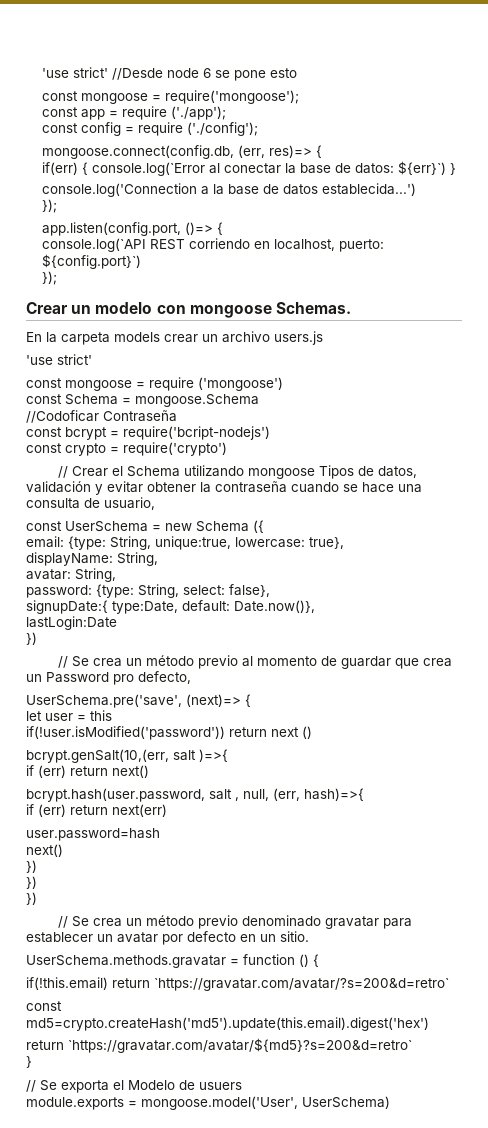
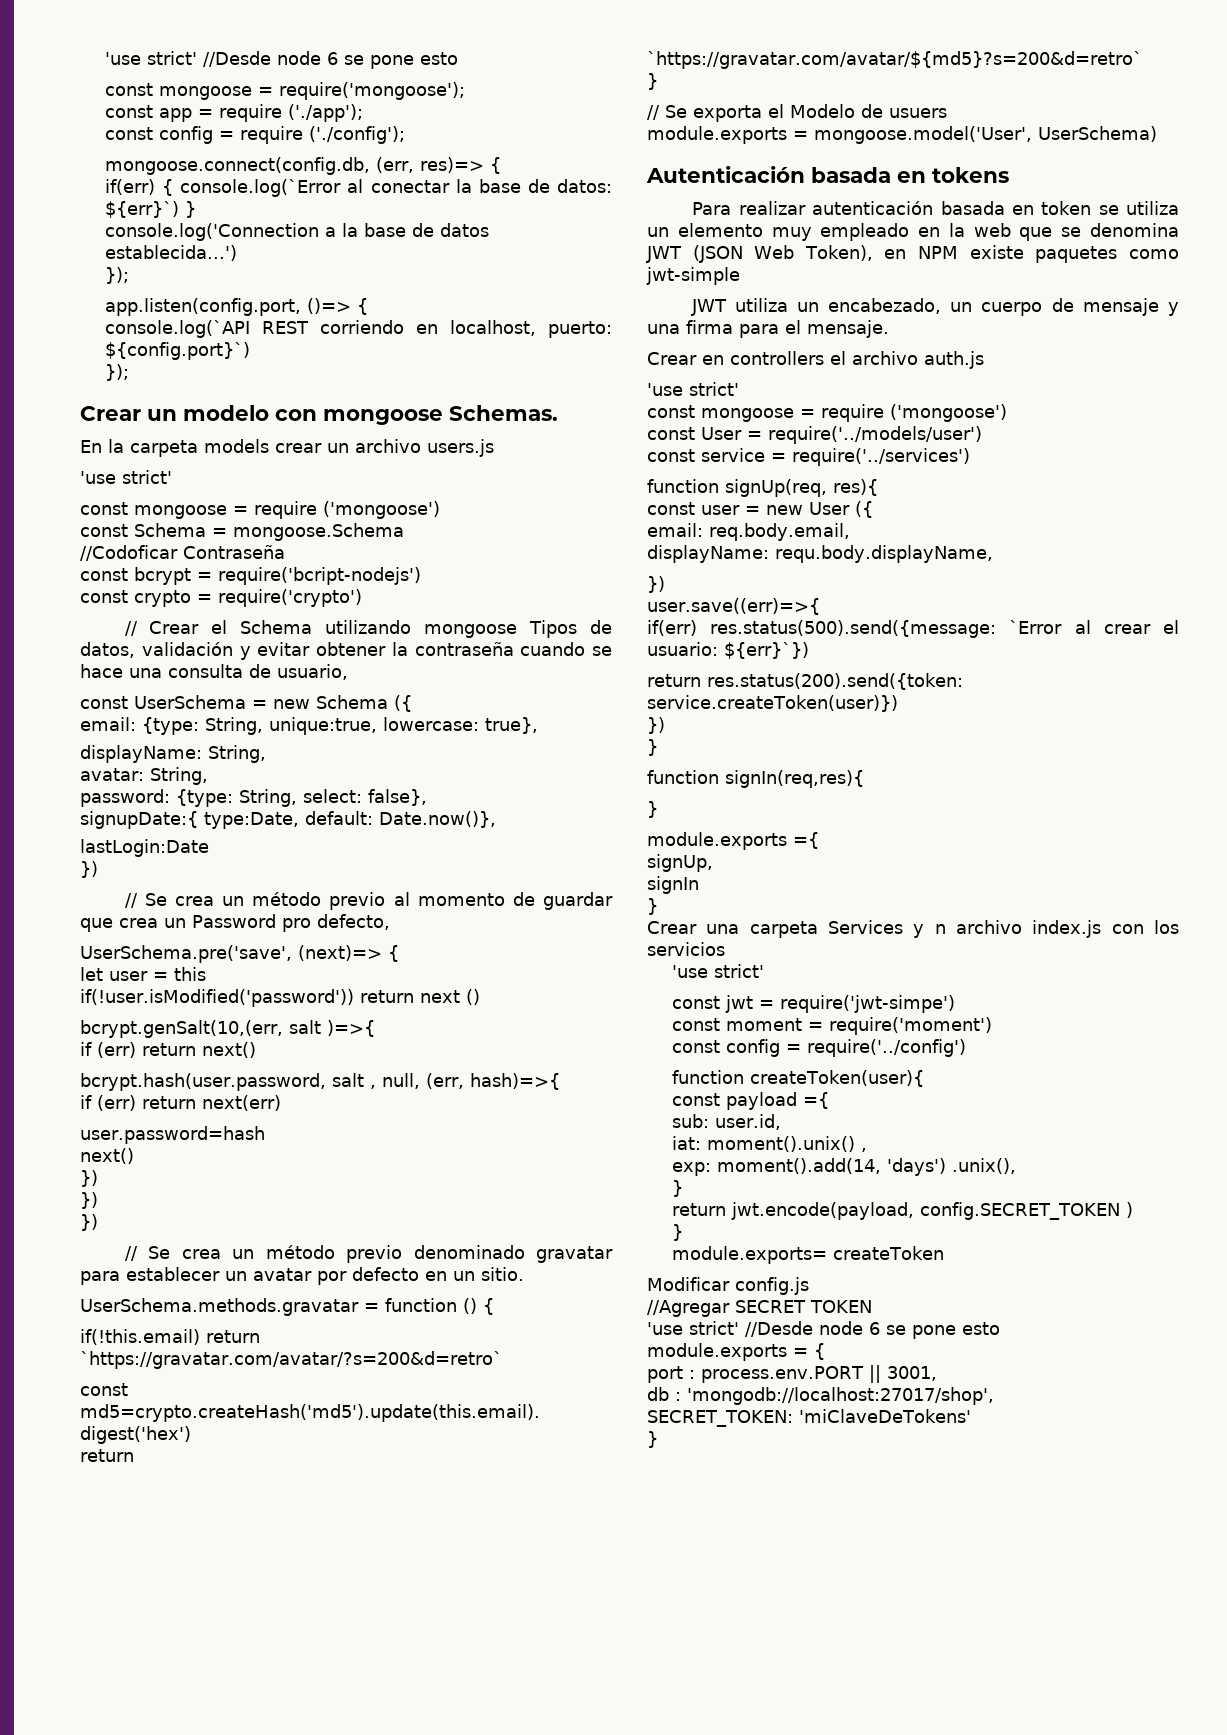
+ Autenticación basada en tokens
+ Para realizar autenticación basada en token se utiliza un elemento muy empleado en la web que se denomina JWT (JSON Web Token), en NPM existe paquetes como jwt-simple
+ JWT utiliza un encabezado, un cuerpo de mensaje y una firma para el mensaje.
+ Crear en controllers el archivo auth.js
+ 'use strict'
+ const mongoose = require ('mongoose')
+ const User = require('../models/user')
+ const service = require('../services')
+ function signUp(req, res){
+ const user = new User ({
+ email: req.body.email,
+ displayName: requ.body.displayName,
+ })
+ user.save((err)=>{
+ if(err) res.status(500).send({message: `Error al crear el usuario: ${err}`})
+ return res.status(200).send({token: service.createToken(user)})
+ })
+ }
+ function signIn(req,res){
+ }
+ module.exports ={
+ signUp,
+ signIn
+ }
+ Crear una carpeta Services y n archivo index.js con los servicios
+ 'use strict'
+ const jwt = require('jwt-simpe')
+ const moment = require('moment')
+ const config = require('../config')
+ function createToken(user){
+ const payload ={
+ sub: user.id,
+ iat: moment().unix() ,
+ exp: moment().add(14, 'days') .unix(),
+ }
+ return jwt.encode(payload, config.SECRET_TOKEN )
+ }
+ module.exports= createToken
+ Modificar config.js
+ //Agregar SECRET TOKEN
+ 'use strict' //Desde node 6 se pone esto
+ module.exports = {
+ port : process.env.PORT || 3001,
+ db : 'mongodb://localhost:27017/shop',
+ SECRET_TOKEN: 'miClaveDeTokens'
+ }

